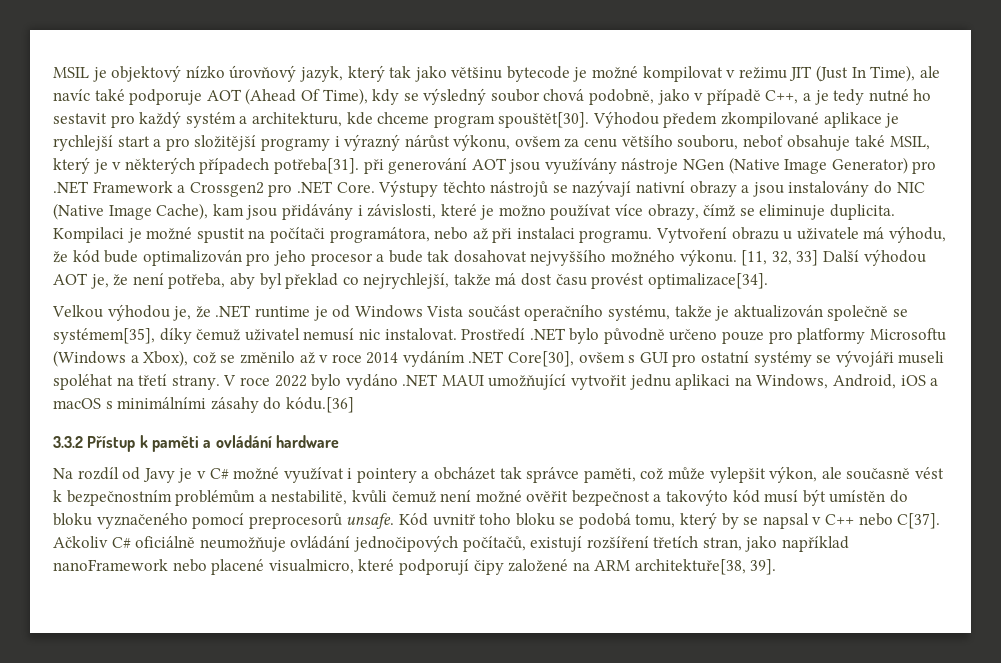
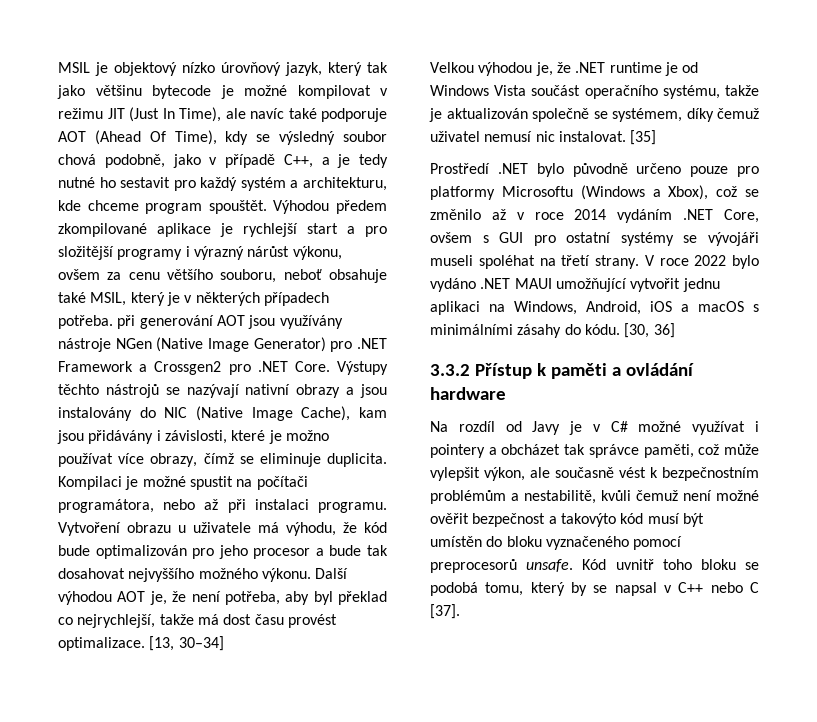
- MSIL je objektový nízko úrovňový jazyk, který tak jako většinu bytecode je možné kompilovat v režimu JIT (Just In Time), ale navíc také podporuje AOT (Ahead Of Time), kdy se výsledný soubor chová podobně, jako v případě C++, a je tedy nutné ho sestavit pro každý systém a architekturu, kde chceme program spouštět[30].
+ MSIL je objektový nízko úrovňový jazyk, který tak jako většinu bytecode je možné kompilovat v režimu JIT (Just In Time), ale navíc také podporuje AOT (Ahead Of Time), kdy se výsledný soubor chová podobně, jako v případě C++, a je tedy nutné ho sestavit pro každý systém a architekturu, kde chceme program spouštět.
- Výhodou předem zkompilované aplikace je rychlejší start a pro složitější programy i výrazný nárůst výkonu, ovšem za cenu většího souboru, neboť obsahuje také MSIL, který je v některých případech potřeba[31]. při generování AOT jsou využívány nástroje NGen (Native Image Generator) pro .NET Framework a Crossgen2 pro .NET Core.
+ Výhodou předem zkompilované aplikace je rychlejší start a pro složitější programy i výrazný nárůst výkonu, ovšem za cenu většího souboru, neboť obsahuje také MSIL, který je v některých případech potřeba. při generování AOT jsou využívány nástroje NGen (Native Image Generator) pro .NET Framework a Crossgen2 pro .NET Core.
- [11, 32, 33] Další výhodou AOT je, že není potřeba, aby byl překlad co nejrychlejší, takže má dost času provést optimalizace[34].
+ Další výhodou AOT je, že není potřeba, aby byl překlad co nejrychlejší, takže má dost času provést optimalizace. [13, 30–34]
- Velkou výhodou je, že .NET runtime je od Windows Vista součást operačního systému, takže je aktualizován společně se systémem[35], díky čemuž uživatel nemusí nic instalovat. Prostředí .NET bylo původně určeno pouze pro platformy Microsoftu (Windows a Xbox), což se změnilo až v roce 2014 vydáním .NET Core[30], ovšem s GUI pro ostatní systémy se vývojáři museli spoléhat na třetí strany.
+ Velkou výhodou je, že .NET runtime je od Windows Vista součást operačního systému, takže je aktualizován společně se systémem, díky čemuž uživatel nemusí nic instalovat. [35]
+ Prostředí .NET bylo původně určeno pouze pro platformy Microsoftu (Windows a Xbox), což se změnilo až v roce 2014 vydáním .NET Core, ovšem s GUI pro ostatní systémy se vývojáři museli spoléhat na třetí strany.
- V roce 2022 bylo vydáno .NET MAUI umožňující vytvořit jednu aplikaci na Windows, Android, iOS a macOS s minimálními zásahy do kódu.[36]
+ V roce 2022 bylo vydáno .NET MAUI umožňující vytvořit jednu aplikaci na Windows, Android, iOS a macOS s minimálními zásahy do kódu. [30, 36]
- Kód uvnitř toho bloku se podobá tomu, který by se napsal v C++ nebo C[37]. Ačkoliv C# oficiálně neumožňuje ovládání jednočipových počítačů, existují rozšíření třetích stran, jako například nanoFramework nebo placené visualmicro, které podporují čipy založené na ARM architektuře[38, 39].
+ Kód uvnitř toho bloku se podobá tomu, který by se napsal v C++ nebo C [37].

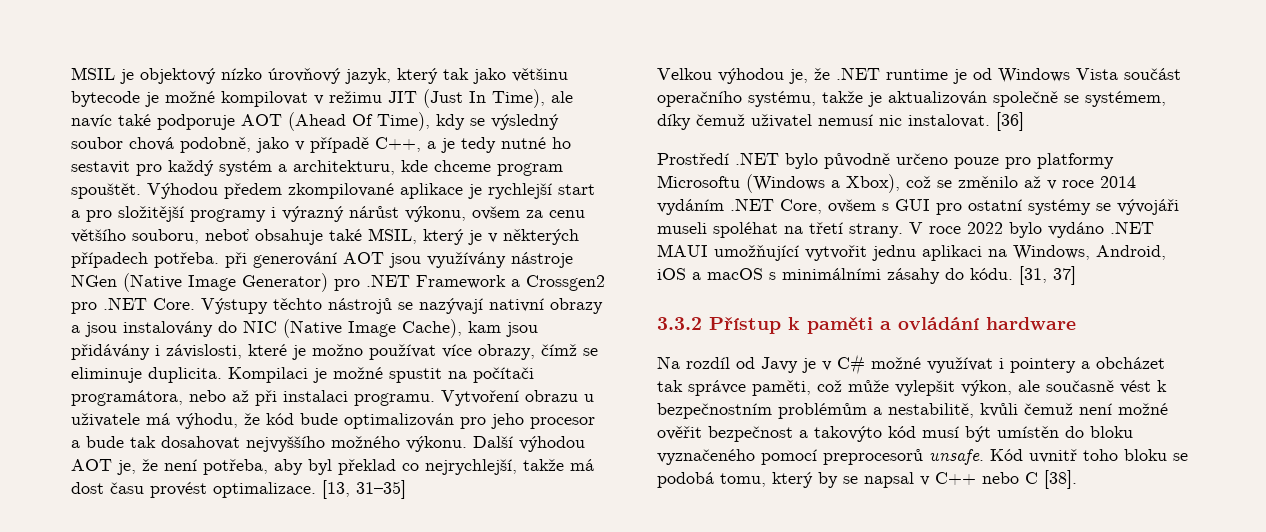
- [13, 30–34]
+ [13, 31–35]
- [35]
+ [36]
- [30, 36]
+ [31, 37]
- Kód uvnitř toho bloku se podobá tomu, který by se napsal v C++ nebo C [37].
+ Kód uvnitř toho bloku se podobá tomu, který by se napsal v C++ nebo C [38].

